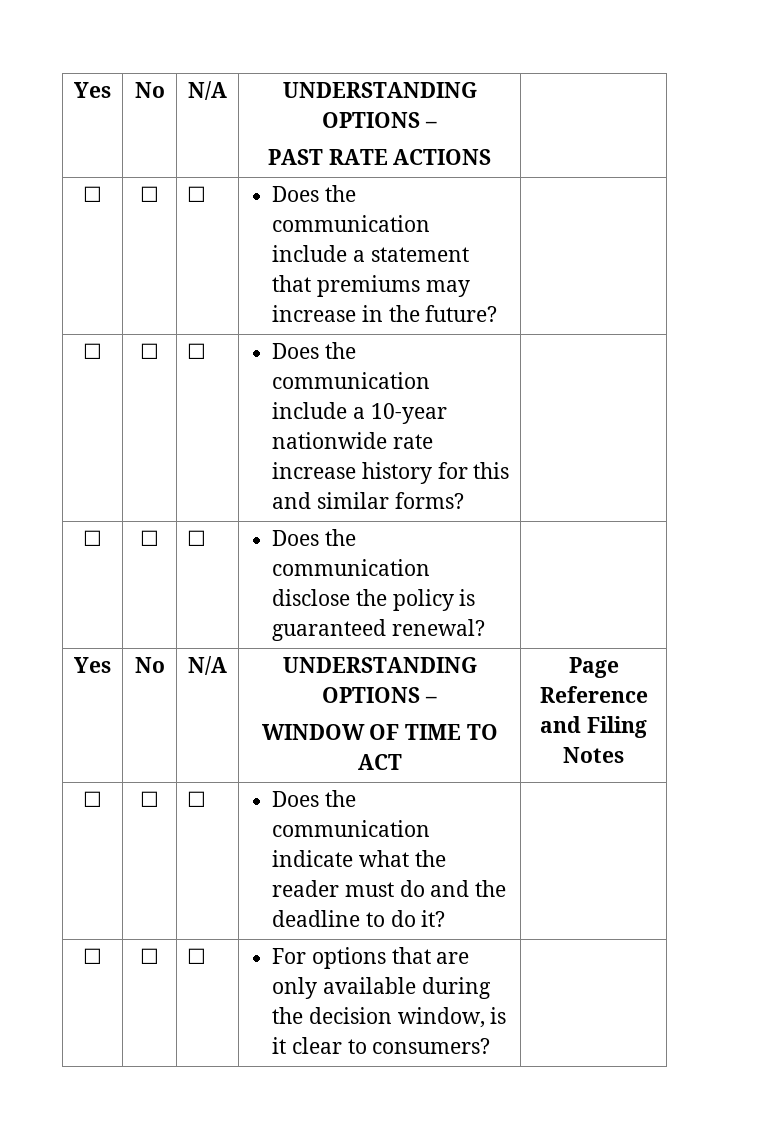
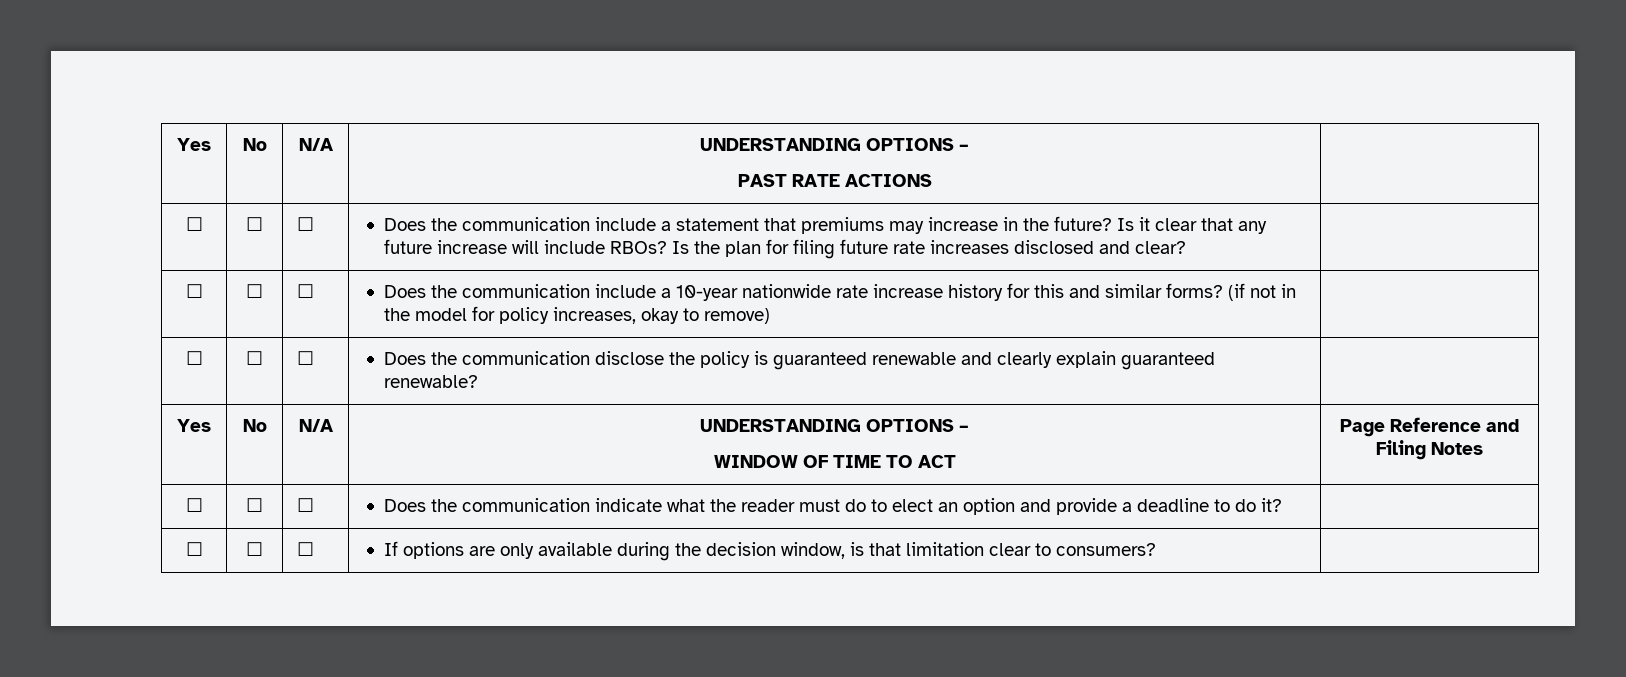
- ☐ | ☐ | ☐ | Does the communication include a statement that premiums may increase in the future? |
+ ☐ | ☐ | ☐ | Does the communication include a statement that premiums may increase in the future? Is it clear that any future increase will include RBOs? Is the plan for filing future rate increases disclosed and clear? |
- ☐ | ☐ | ☐ | Does the communication include a 10-year nationwide rate increase history for this and similar forms? |
+ ☐ | ☐ | ☐ | Does the communication include a 10-year nationwide rate increase history for this and similar forms? (if not in the model for policy increases, okay to remove) |
- ☐ | ☐ | ☐ | Does the communication disclose the policy is guaranteed renewal? |
+ ☐ | ☐ | ☐ | Does the communication disclose the policy is guaranteed renewable and clearly explain guaranteed renewable? |
- ☐ | ☐ | ☐ | Does the communication indicate what the reader must do and the deadline to do it? |
+ ☐ | ☐ | ☐ | Does the communication indicate what the reader must do to elect an option and provide a deadline to do it? |
- ☐ | ☐ | ☐ | For options that are only available during the decision window, is it clear to consumers? |
+ ☐ | ☐ | ☐ | If options are only available during the decision window, is that limitation clear to consumers? |

